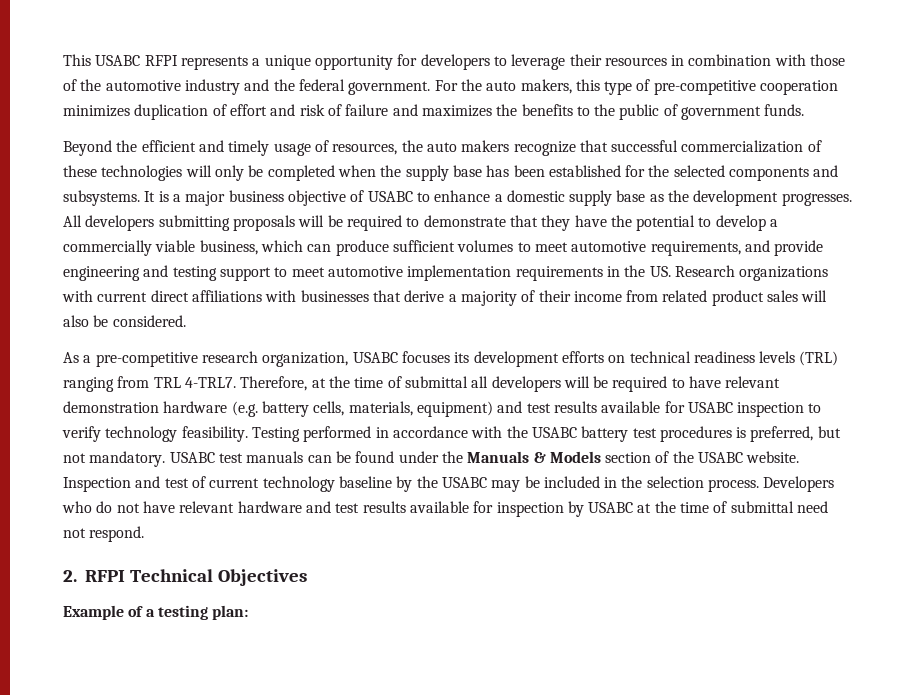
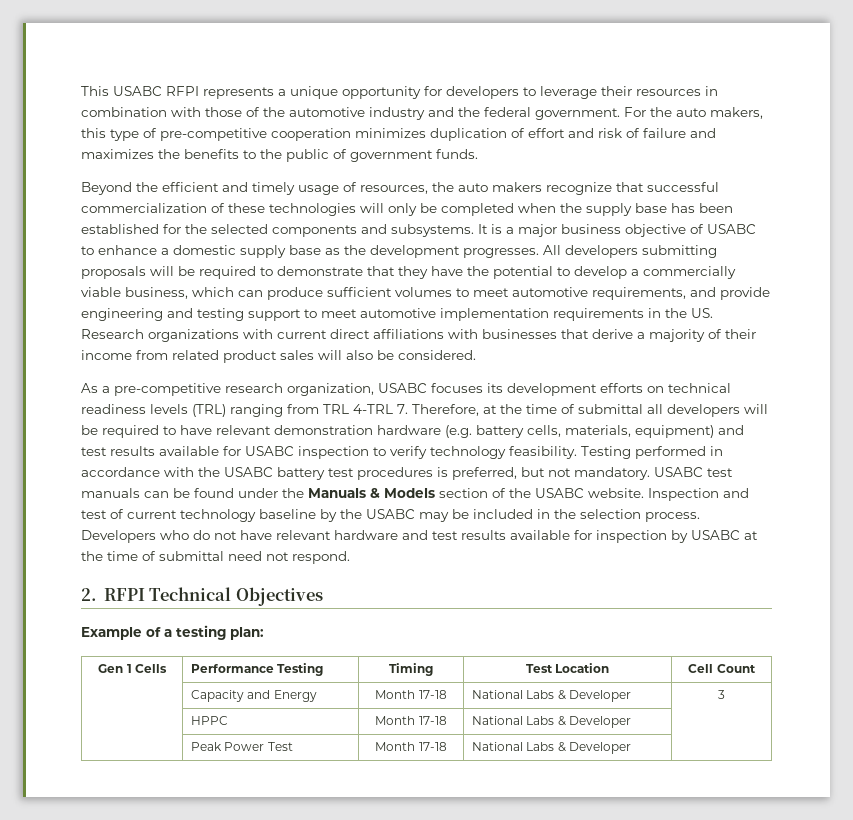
- As a pre-competitive research organization, USABC focuses its development efforts on technical readiness levels (TRL) ranging from TRL 4-TRL7. Therefore, at the time of submittal all developers will be required to have relevant demonstration hardware (e.g. battery cells, materials, equipment) and test results available for USABC inspection to verify technology feasibility.
+ As a pre-competitive research organization, USABC focuses its development efforts on technical readiness levels (TRL) ranging from TRL 4-TRL 7. Therefore, at the time of submittal all developers will be required to have relevant demonstration hardware (e.g. battery cells, materials, equipment) and test results available for USABC inspection to verify technology feasibility.
+ Gen 1 Cells | Performance Testing | Timing | Test Location | Cell Count
+ | Capacity and Energy | Month 17-18 | National Labs & Developer | 3
+ | HPPC | Month 17-18 | National Labs & Developer |
+ | Peak Power Test | Month 17-18 | National Labs & Developer |

